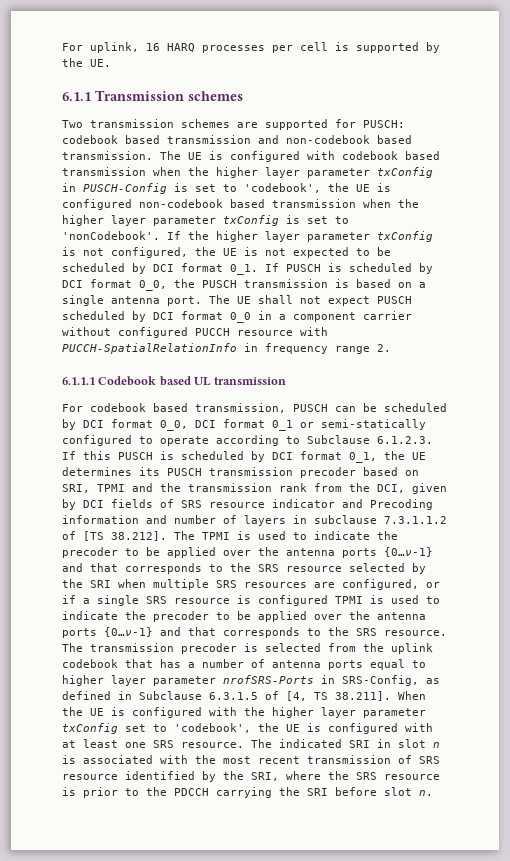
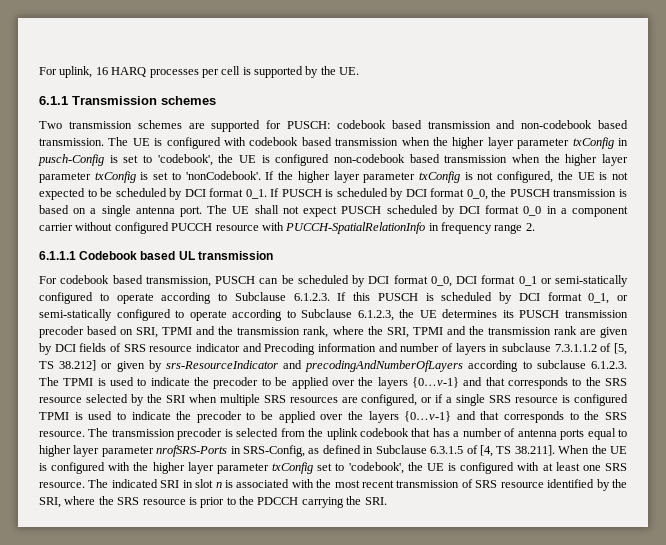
- The UE is configured with codebook based transmission when the higher layer parameter txConfig in PUSCH-Config is set to 'codebook', the UE is configured non-codebook based transmission when the higher layer parameter txConfig is set to 'nonCodebook'.
+ The UE is configured with codebook based transmission when the higher layer parameter txConfig in pusch-Config is set to 'codebook', the UE is configured non-codebook based transmission when the higher layer parameter txConfig is set to 'nonCodebook'.
- For codebook based transmission, PUSCH can be scheduled by DCI format 0_0, DCI format 0_1 or semi-statically configured to operate according to Subclause 6.1.2.3. If this PUSCH is scheduled by DCI format 0_1, the UE determines its PUSCH transmission precoder based on SRI, TPMI and the transmission rank from the DCI, given by DCI fields of SRS resource indicator and Precoding information and number of layers in subclause 7.3.1.1.2 of [TS 38.212]. The TPMI is used to indicate the precoder to be applied over the antenna ports {0…ν-1} and that corresponds to the SRS resource selected by the SRI when multiple SRS resources are configured, or if a single SRS resource is configured TPMI is used to indicate the precoder to be applied over the antenna ports {0…ν-1} and that corresponds to the SRS resource.
+ For codebook based transmission, PUSCH can be scheduled by DCI format 0_0, DCI format 0_1 or semi-statically configured to operate according to Subclause 6.1.2.3. If this PUSCH is scheduled by DCI format 0_1, or semi-statically configured to operate according to Subclause 6.1.2.3, the UE determines its PUSCH transmission precoder based on SRI, TPMI and the transmission rank, where the SRI, TPMI and the transmission rank are given by DCI fields of SRS resource indicator and Precoding information and number of layers in subclause 7.3.1.1.2 of [5, TS 38.212] or given by srs-ResourceIndicator and precodingAndNumberOfLayers according to subclause 6.1.2.3. The TPMI is used to indicate the precoder to be applied over the layers {0…ν-1} and that corresponds to the SRS resource selected by the SRI when multiple SRS resources are configured, or if a single SRS resource is configured TPMI is used to indicate the precoder to be applied over the layers {0…ν-1} and that corresponds to the SRS resource.
- The indicated SRI in slot n is associated with the most recent transmission of SRS resource identified by the SRI, where the SRS resource is prior to the PDCCH carrying the SRI before slot n.
+ The indicated SRI in slot n is associated with the most recent transmission of SRS resource identified by the SRI, where the SRS resource is prior to the PDCCH carrying the SRI.

